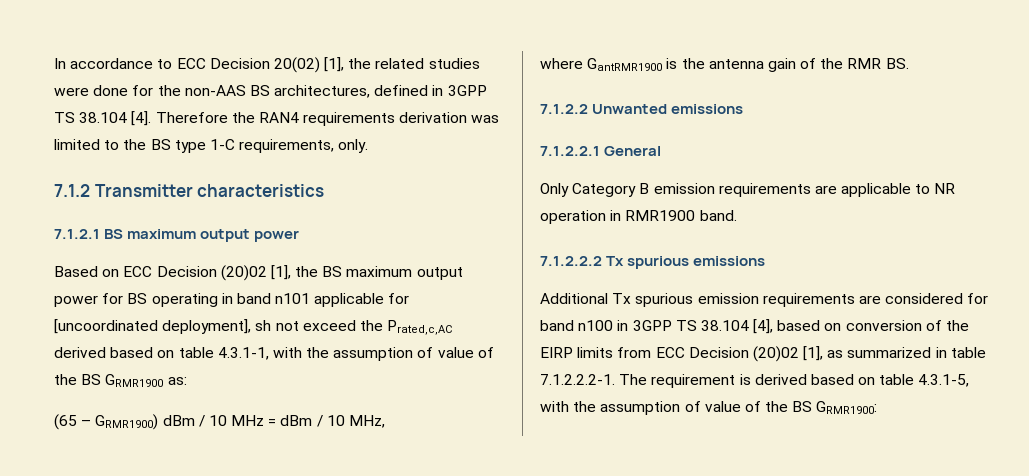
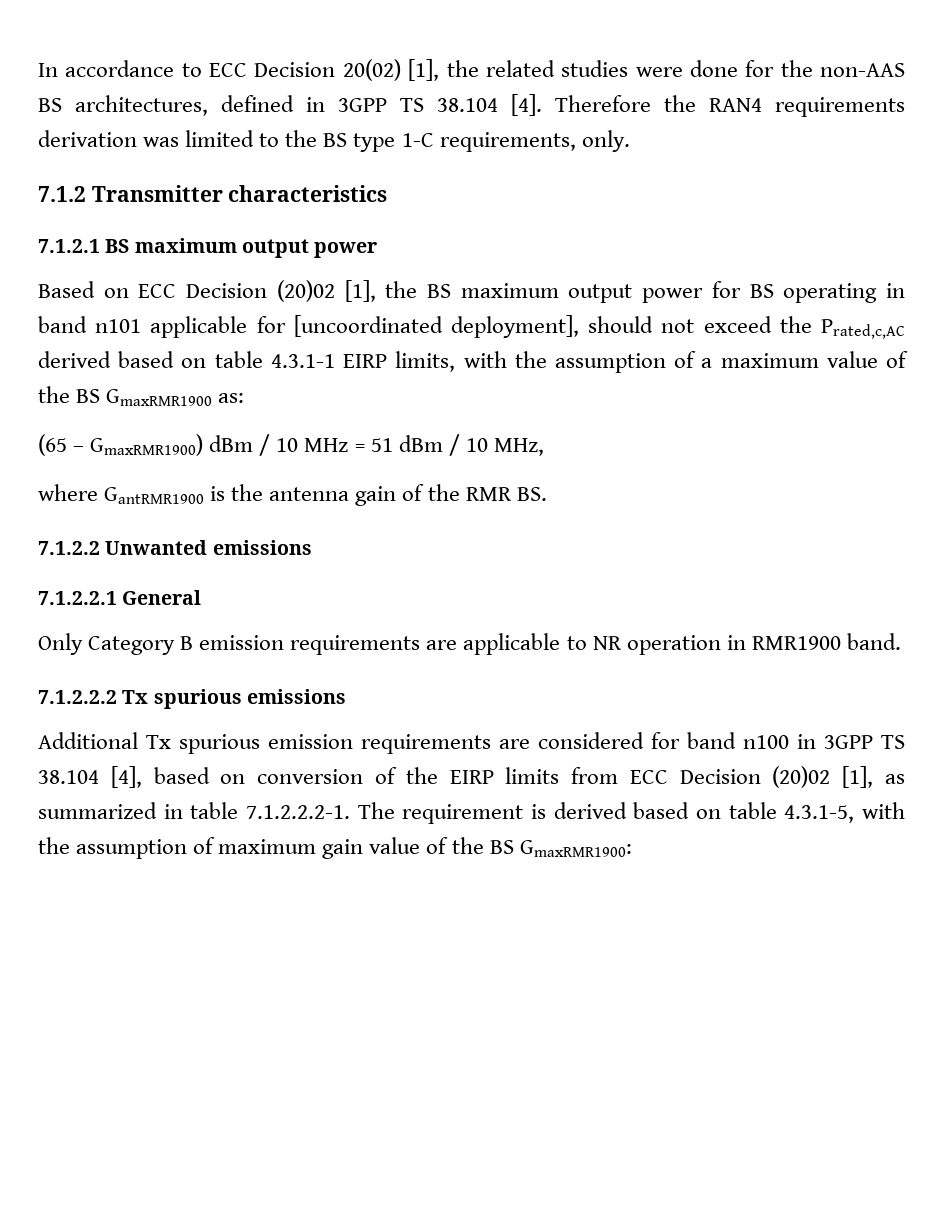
- Based on ECC Decision (20)02 [1], the BS maximum output power for BS operating in band n101 applicable for [uncoordinated deployment], sh not exceed the Prated,c,AC derived based on table 4.3.1-1, with the assumption of value of the BS GRMR1900 as:
+ Based on ECC Decision (20)02 [1], the BS maximum output power for BS operating in band n101 applicable for [uncoordinated deployment], should not exceed the Prated,c,AC derived based on table 4.3.1-1 EIRP limits, with the assumption of a maximum value of the BS GmaxRMR1900 as:
- (65 – GRMR1900) dBm / 10 MHz = dBm / 10 MHz,
+ (65 – GmaxRMR1900) dBm / 10 MHz = 51 dBm / 10 MHz,
- Additional Tx spurious emission requirements are considered for band n100 in 3GPP TS 38.104 [4], based on conversion of the EIRP limits from ECC Decision (20)02 [1], as summarized in table 7.1.2.2.2-1. The requirement is derived based on table 4.3.1-5, with the assumption of value of the BS GRMR1900:
+ Additional Tx spurious emission requirements are considered for band n100 in 3GPP TS 38.104 [4], based on conversion of the EIRP limits from ECC Decision (20)02 [1], as summarized in table 7.1.2.2.2-1. The requirement is derived based on table 4.3.1-5, with the assumption of maximum gain value of the BS GmaxRMR1900:

